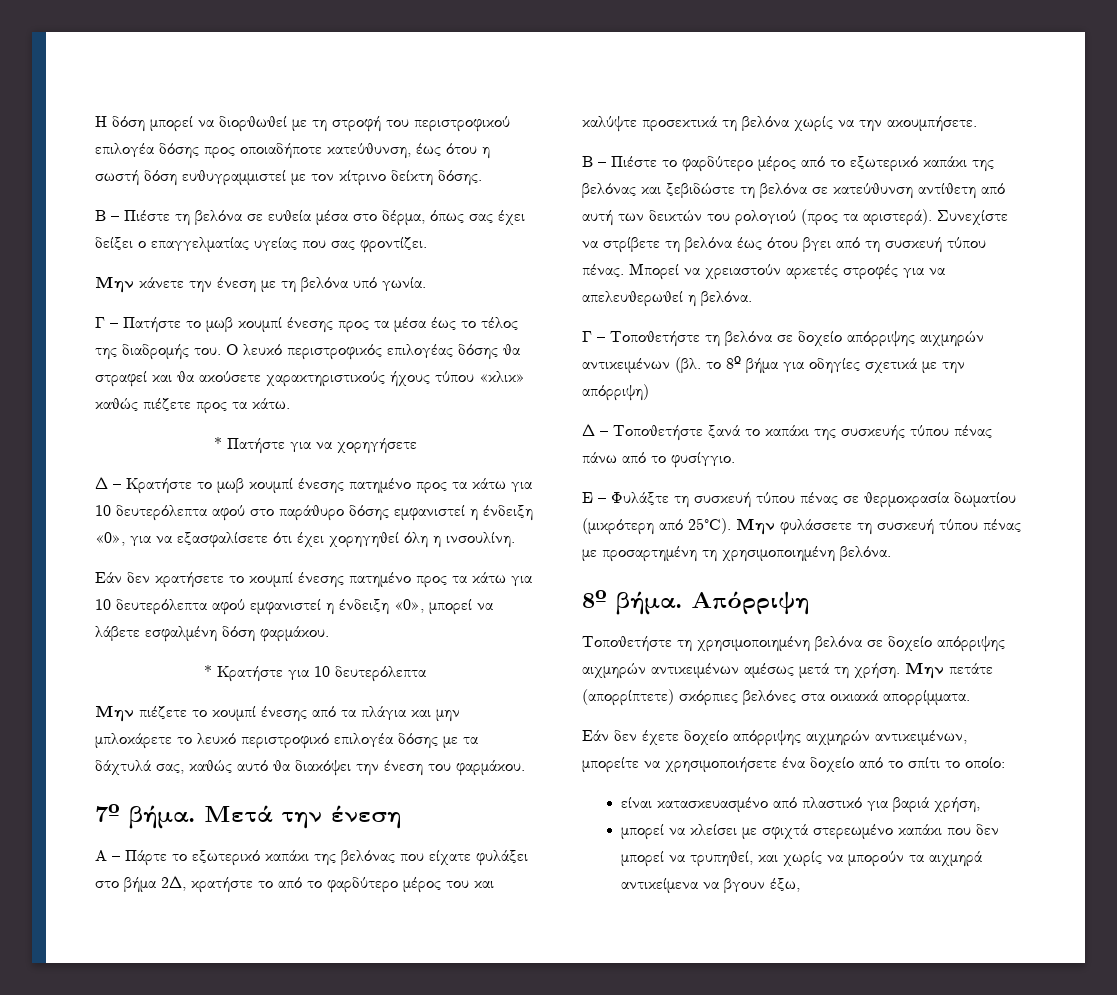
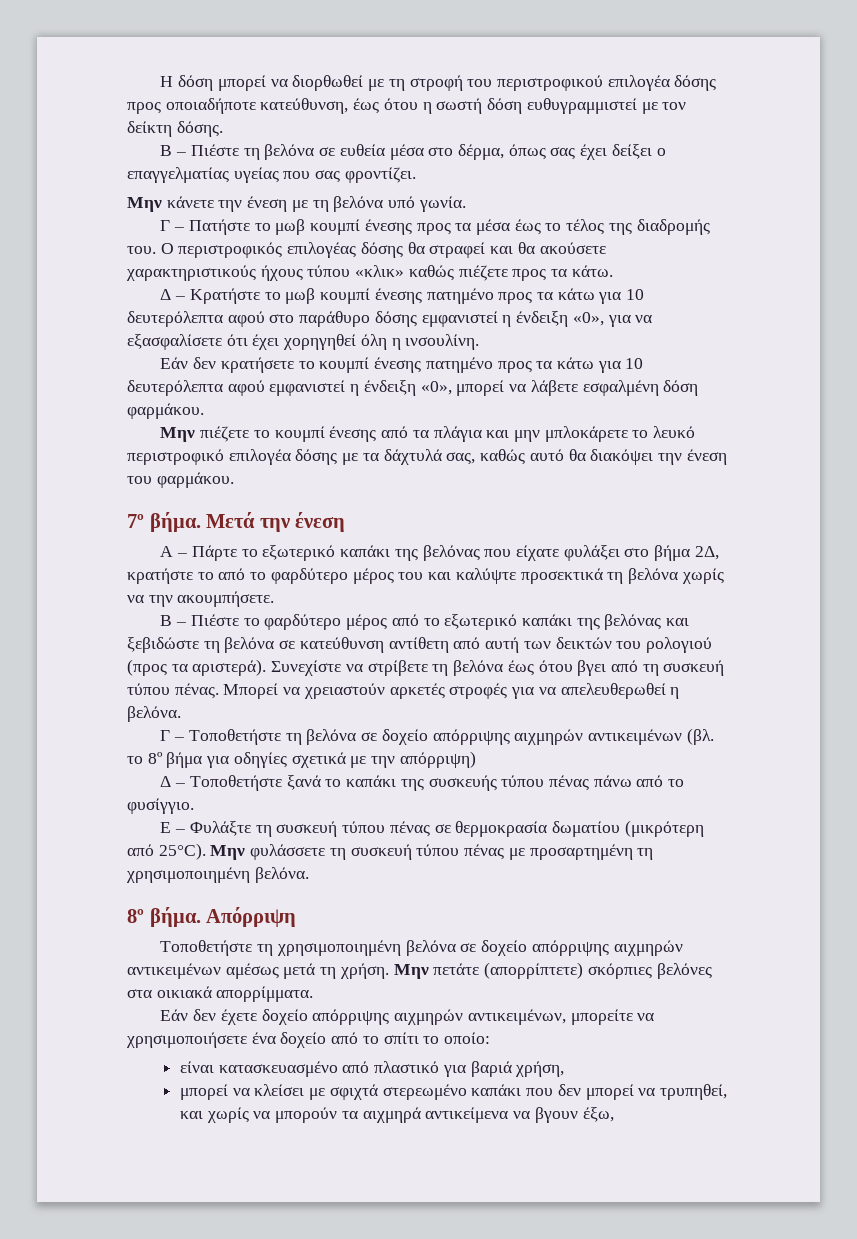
- Η δόση μπορεί να διορθωθεί με τη στροφή του περιστροφικού επιλογέα δόσης προς οποιαδήποτε κατεύθυνση, έως ότου η σωστή δόση ευθυγραμμιστεί με τον κίτρινο δείκτη δόσης.
+ Η δόση μπορεί να διορθωθεί με τη στροφή του περιστροφικού επιλογέα δόσης προς οποιαδήποτε κατεύθυνση, έως ότου η σωστή δόση ευθυγραμμιστεί με τον δείκτη δόσης.
- Ο λευκό περιστροφικός επιλογέας δόσης θα στραφεί και θα ακούσετε χαρακτηριστικούς ήχους τύπου «κλικ» καθώς πιέζετε προς τα κάτω.
+ Ο περιστροφικός επιλογέας δόσης θα στραφεί και θα ακούσετε χαρακτηριστικούς ήχους τύπου «κλικ» καθώς πιέζετε προς τα κάτω.
- * Πατήστε για να χορηγήσετε
- * Κρατήστε για 10 δευτερόλεπτα

